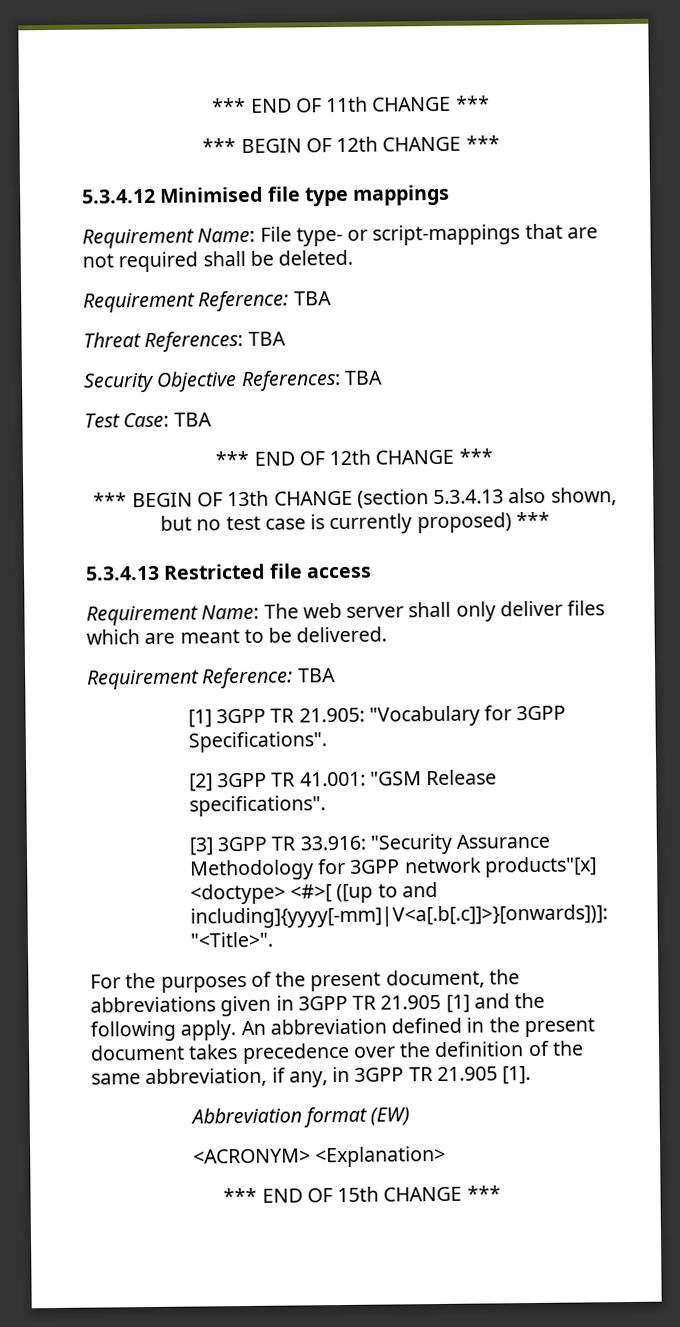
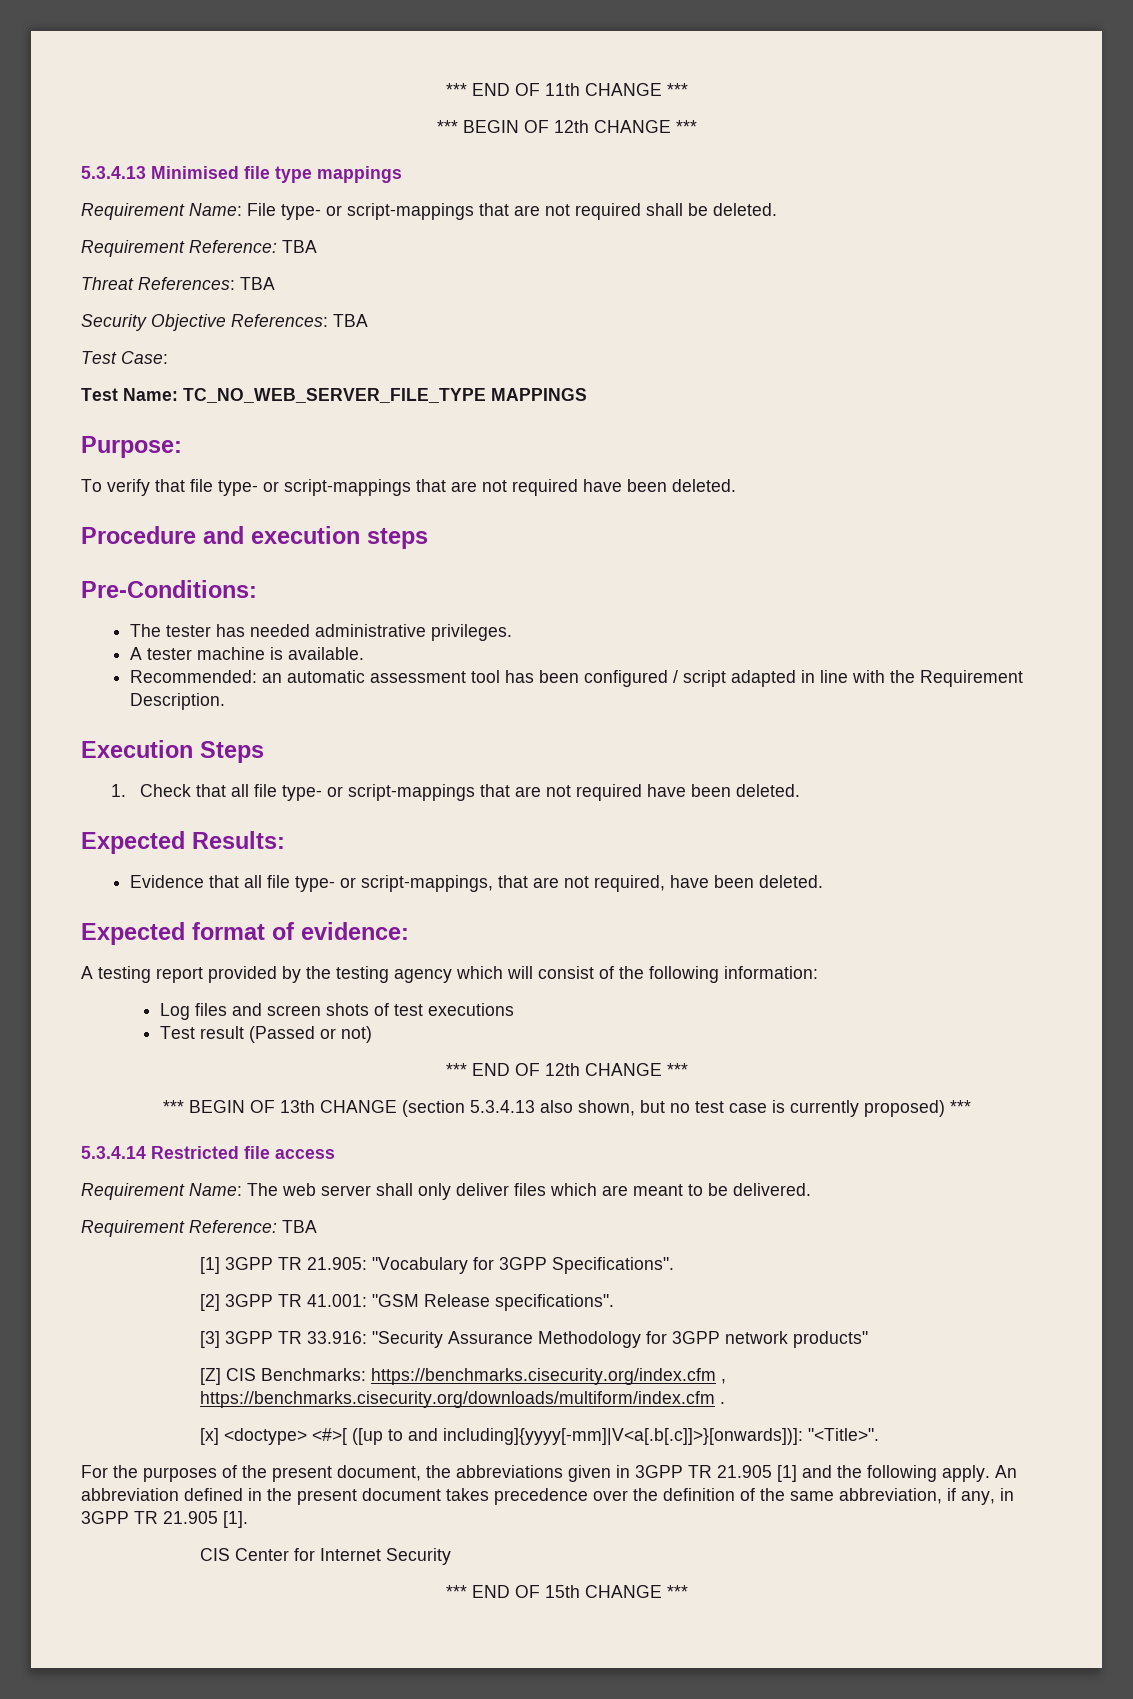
- 5.3.4.12 Minimised file type mappings
+ 5.3.4.13 Minimised file type mappings
- Test Case: TBA
+ Test Case:
+ Test Name: TC_NO_WEB_SERVER_FILE_TYPE MAPPINGS
+ Purpose:
+ To verify that file type- or script-mappings that are not required have been deleted.
+ Procedure and execution steps
+ Pre-Conditions:
+ The tester has needed administrative privileges.
+ A tester machine is available.
+ Recommended: an automatic assessment tool has been configured / script adapted in line with the Requirement Description.
+ Execution Steps
+ 1. Check that all file type- or script-mappings that are not required have been deleted.
+ Expected Results:
+ Evidence that all file type- or script-mappings, that are not required, have been deleted.
+ Expected format of evidence:
+ A testing report provided by the testing agency which will consist of the following information:
+ Log files and screen shots of test executions
+ Test result (Passed or not)
- 5.3.4.13 Restricted file access
+ 5.3.4.14 Restricted file access
- [3] 3GPP TR 33.916: "Security Assurance Methodology for 3GPP network products"[x] <doctype> <#>[ ([up to and including]{yyyy[-mm]|V<a[.b[.c]]>}[onwards])]: "<Title>".
+ [3] 3GPP TR 33.916: "Security Assurance Methodology for 3GPP network products"
+ [Z] CIS Benchmarks: https://benchmarks.cisecurity.org/index.cfm , https://benchmarks.cisecurity.org/downloads/multiform/index.cfm .
+ [x] <doctype> <#>[ ([up to and including]{yyyy[-mm]|V<a[.b[.c]]>}[onwards])]: "<Title>".
- Abbreviation format (EW)
- <ACRONYM> <Explanation>
+ CIS Center for Internet Security

